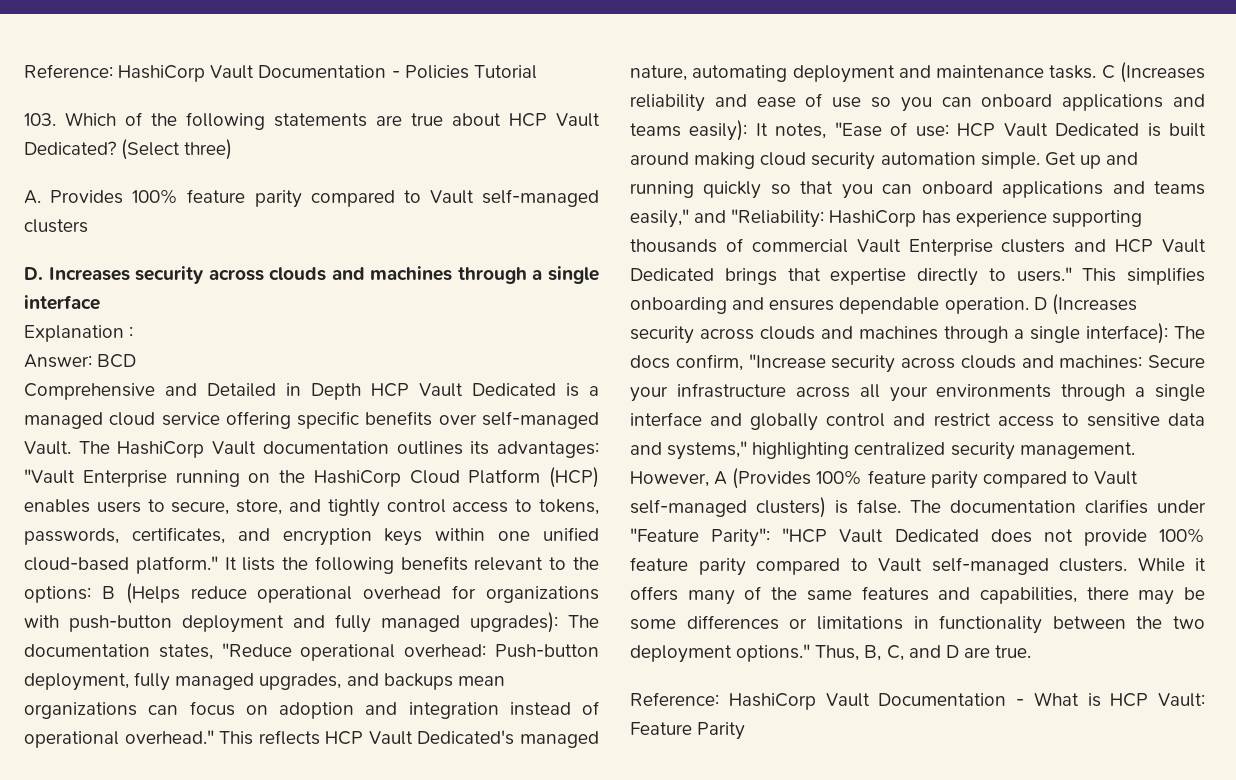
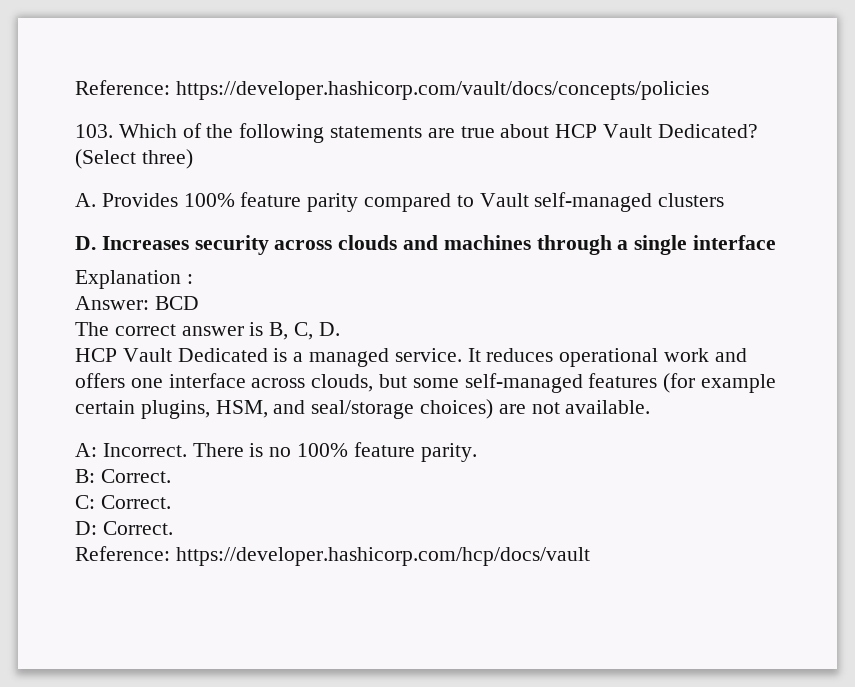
- Reference: HashiCorp Vault Documentation - Policies Tutorial
+ Reference: https://developer.hashicorp.com/vault/docs/concepts/policies
- Comprehensive and Detailed in Depth HCP Vault Dedicated is a managed cloud service offering specific benefits over self-managed Vault. The HashiCorp Vault documentation outlines its advantages: "Vault Enterprise running on the HashiCorp Cloud Platform (HCP) enables users to secure, store, and tightly control access to tokens, passwords, certificates, and encryption keys within one unified cloud-based platform." It lists the following benefits relevant to the options: B (Helps reduce operational overhead for organizations with push-button deployment and fully managed upgrades): The documentation states, "Reduce operational overhead: Push-button deployment, fully managed upgrades, and backups mean organizations can focus on adoption and integration instead of operational overhead." This reflects HCP Vault Dedicated's managed nature, automating deployment and maintenance tasks. C (Increases reliability and ease of use so you can onboard applications and teams easily): It notes, "Ease of use: HCP Vault Dedicated is built around making cloud security automation simple. Get up and running quickly so that you can onboard applications and teams easily," and "Reliability: HashiCorp has experience supporting thousands of commercial Vault Enterprise clusters and HCP Vault Dedicated brings that expertise directly to users." This simplifies onboarding and ensures dependable operation. D (Increases security across clouds and machines through a single interface): The docs confirm, "Increase security across clouds and machines: Secure your infrastructure across all your environments through a single interface and globally control and restrict access to sensitive data and systems," highlighting centralized security management. However, A (Provides 100% feature parity compared to Vault self-managed clusters) is false. The documentation clarifies under "Feature Parity": "HCP Vault Dedicated does not provide 100% feature parity compared to Vault self-managed clusters. While it offers many of the same features and capabilities, there may be some differences or limitations in functionality between the two deployment options." Thus, B, C, and D are true.
- Reference: HashiCorp Vault Documentation - What is HCP Vault: Feature Parity
+ The correct answer is B, C, D.
+ HCP Vault Dedicated is a managed service. It reduces operational work and offers one interface across clouds, but some self-managed features (for example certain plugins, HSM, and seal/storage choices) are not available.
+ A: Incorrect. There is no 100% feature parity.
+ B: Correct.
+ C: Correct.
+ D: Correct.
+ Reference: https://developer.hashicorp.com/hcp/docs/vault

